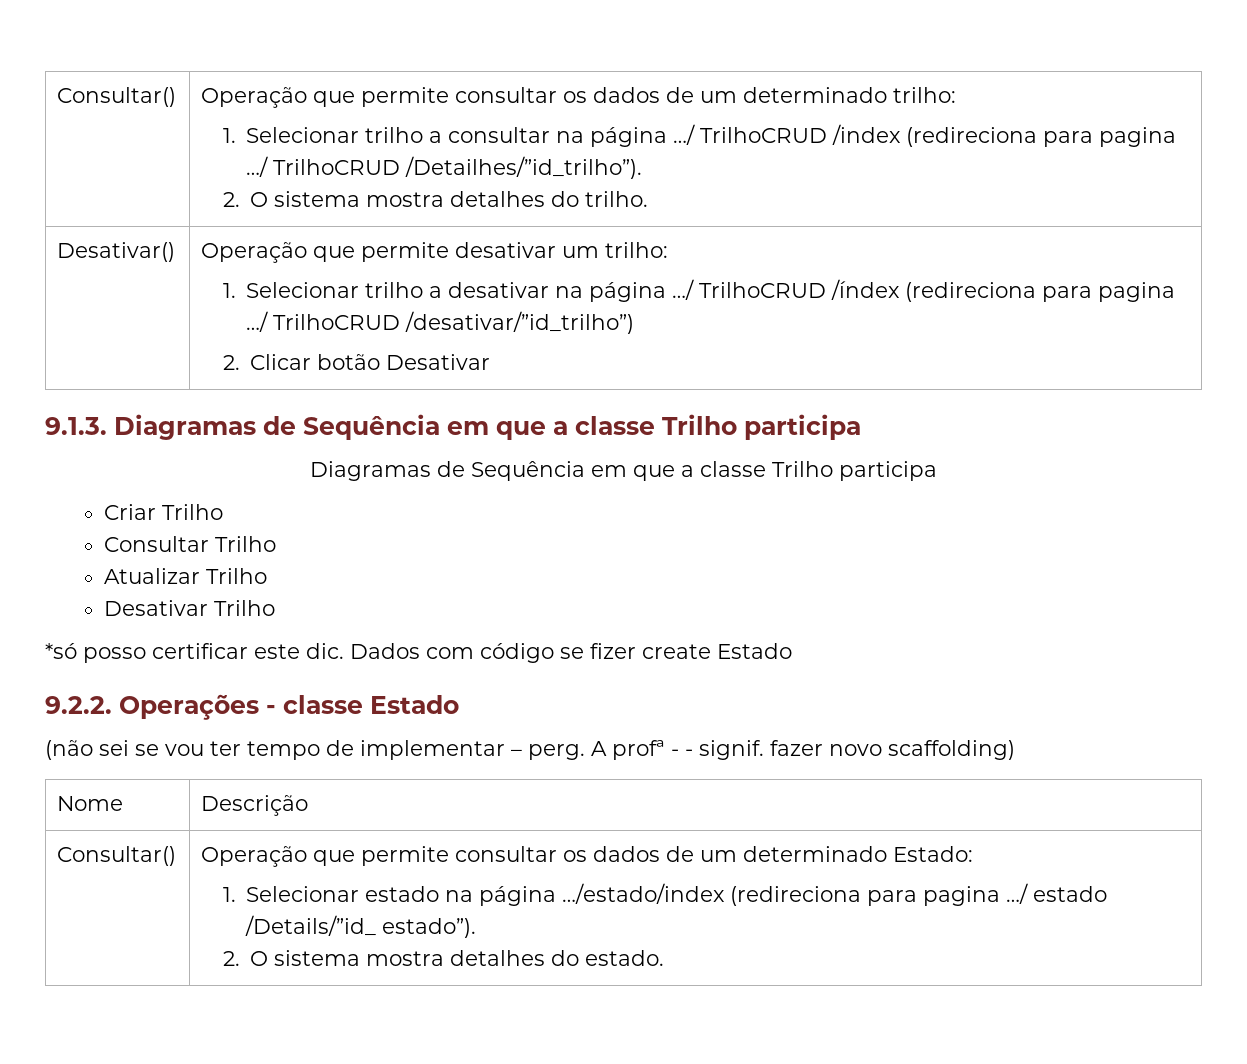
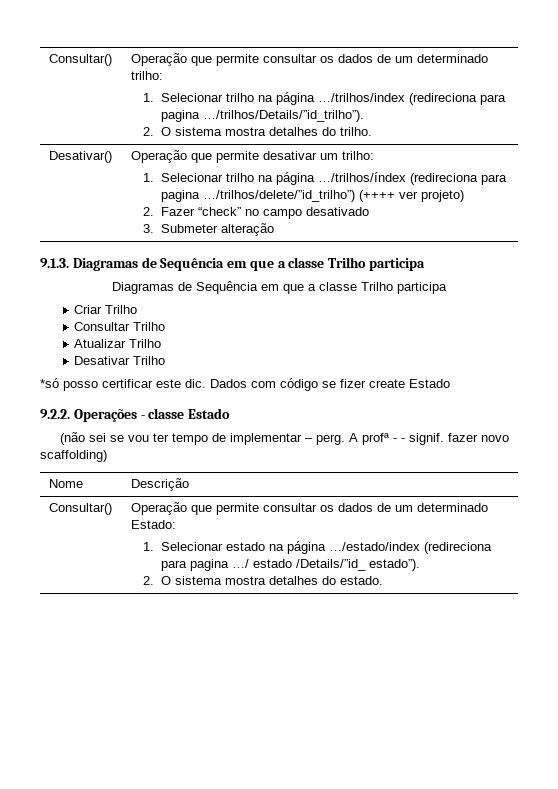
  Consultar() | Operação que permite consultar os dados de um determinado trilho:
- 1. Selecionar trilho a consultar na página …/ TrilhoCRUD /index (redireciona para pagina …/ TrilhoCRUD /Detailhes/”id_trilho”).
+ 1. Selecionar trilho na página …/trilhos/index (redireciona para pagina …/trilhos/Details/”id_trilho”).
  Desativar() | Operação que permite desativar um trilho:
- 1. Selecionar trilho a desativar na página …/ TrilhoCRUD /índex (redireciona para pagina …/ TrilhoCRUD /desativar/”id_trilho”)
- 2. Clicar botão Desativar
+ 1. Selecionar trilho na página …/trilhos/índex (redireciona para pagina …/trilhos/delete/”id_trilho”) (++++ ver projeto)
+ 2. Fazer “check” no campo desativado
+ 3. Submeter alteração

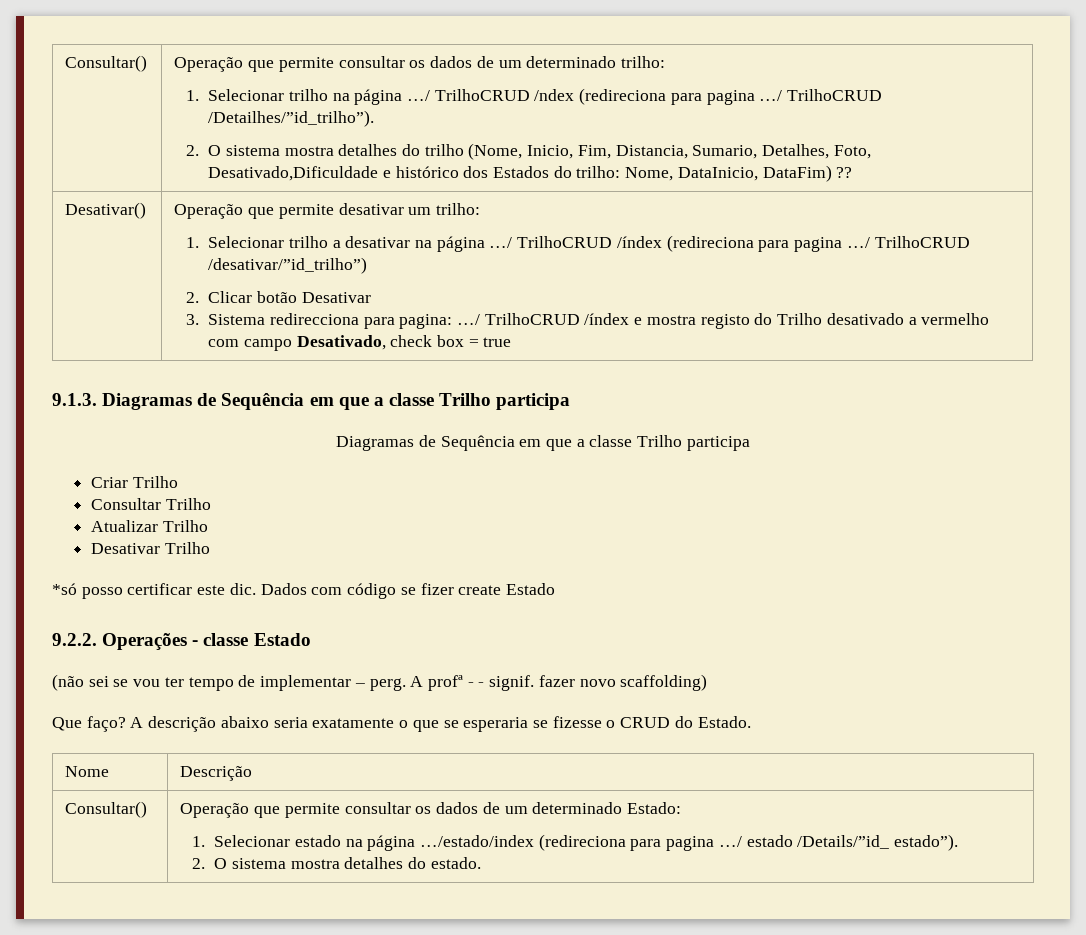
- 1. Selecionar trilho na página …/trilhos/index (redireciona para pagina …/trilhos/Details/”id_trilho”).
- 2. O sistema mostra detalhes do trilho.
+ 1. Selecionar trilho na página …/ TrilhoCRUD /ndex (redireciona para pagina …/ TrilhoCRUD /Detailhes/”id_trilho”).
+ 2. O sistema mostra detalhes do trilho (Nome, Inicio, Fim, Distancia, Sumario, Detalhes, Foto, Desativado,Dificuldade e histórico dos Estados do trilho: Nome, DataInicio, DataFim) ??
- 1. Selecionar trilho na página …/trilhos/índex (redireciona para pagina …/trilhos/delete/”id_trilho”) (++++ ver projeto)
- 2. Fazer “check” no campo desativado
- 3. Submeter alteração
+ 1. Selecionar trilho a desativar na página …/ TrilhoCRUD /índex (redireciona para pagina …/ TrilhoCRUD /desativar/”id_trilho”)
+ 2. Clicar botão Desativar
+ 3. Sistema redirecciona para pagina: …/ TrilhoCRUD /índex e mostra registo do Trilho desativado a vermelho com campo Desativado, check box = true
+ Que faço? A descrição abaixo seria exatamente o que se esperaria se fizesse o CRUD do Estado.

